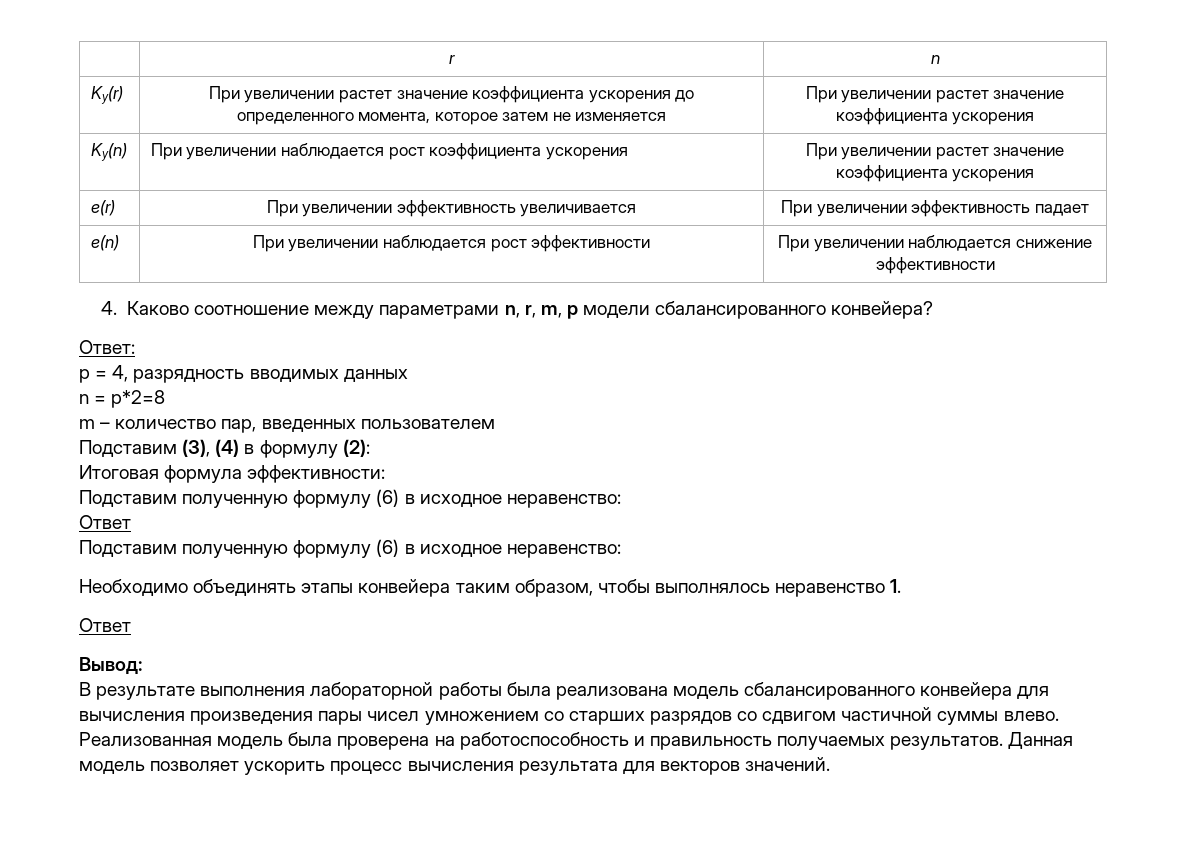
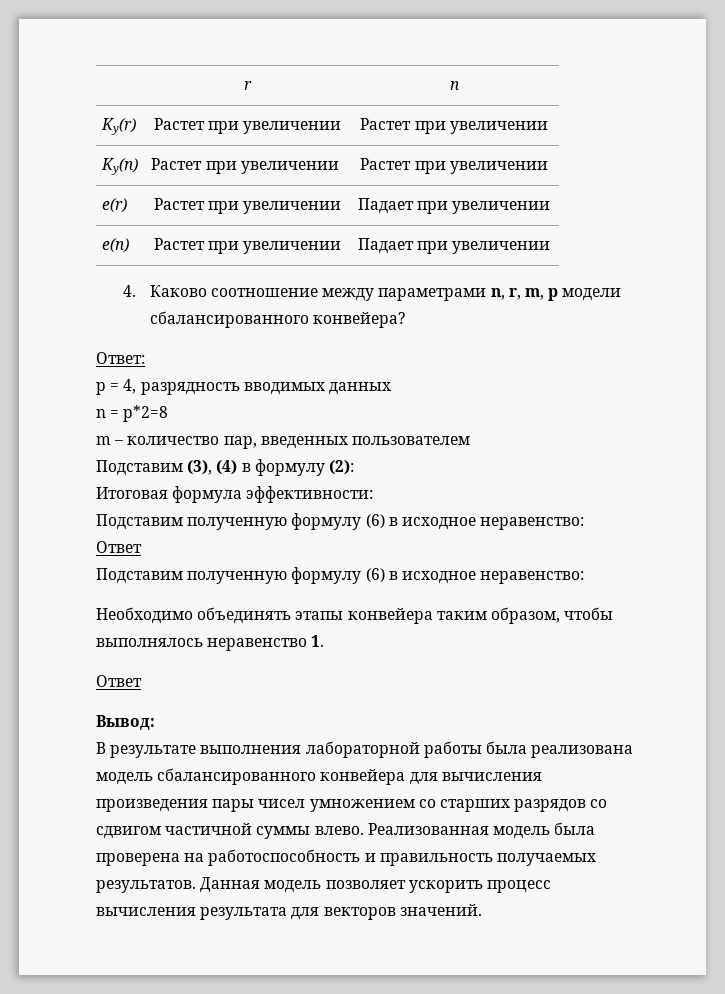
- Ky(r) | При увеличении растет значение коэффициента ускорения до определенного момента, которое затем не изменяется | При увеличении растет значение коэффициента ускорения
+ Ky(r) | Растет при увеличении | Растет при увеличении
- Ky(n) | При увеличении наблюдается рост коэффициента ускорения | При увеличении растет значение коэффициента ускорения
+ Ky(n) | Растет при увеличении | Растет при увеличении
- e(r) | При увеличении эффективность увеличивается | При увеличении эффективность падает
+ e(r) | Растет при увеличении | Падает при увеличении
- e(n) | При увеличении наблюдается рост эффективности | При увеличении наблюдается снижение эффективности
+ e(n) | Растет при увеличении | Падает при увеличении

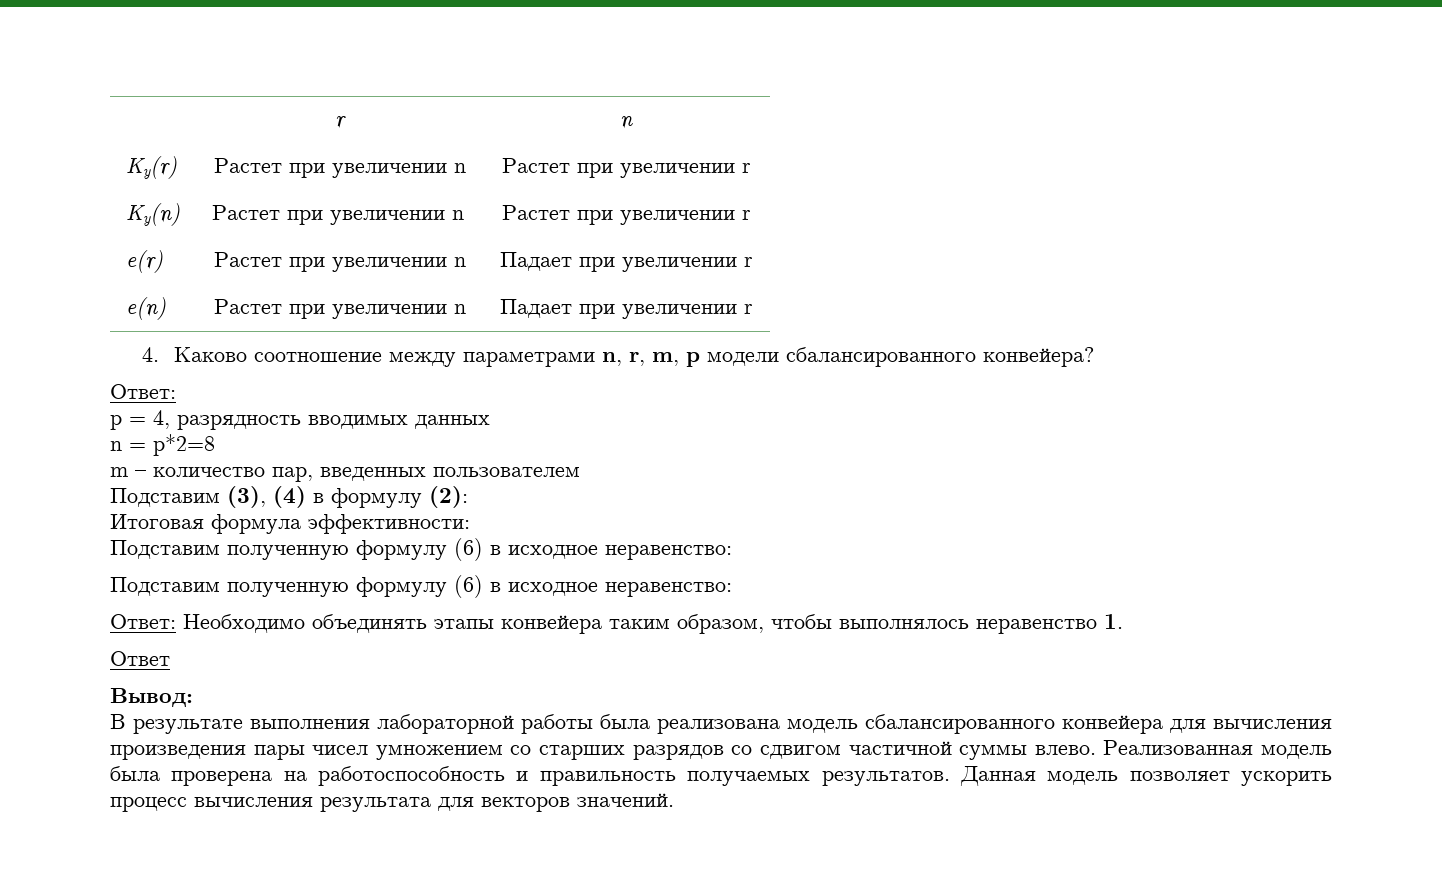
- Ky(r) | Растет при увеличении | Растет при увеличении
+ Ky(r) | Растет при увеличении n | Растет при увеличении r
- Ky(n) | Растет при увеличении | Растет при увеличении
+ Ky(n) | Растет при увеличении n | Растет при увеличении r
- e(r) | Растет при увеличении | Падает при увеличении
+ e(r) | Растет при увеличении n | Падает при увеличении r
- e(n) | Растет при увеличении | Падает при увеличении
+ e(n) | Растет при увеличении n | Падает при увеличении r
  Итоговая формула эффективности:
  Подставим полученную формулу (6) в исходное неравенство:
- Ответ
  Подставим полученную формулу (6) в исходное неравенство:
- Необходимо объединять этапы конвейера таким образом, чтобы выполнялось неравенство 1.
+ Ответ: Необходимо объединять этапы конвейера таким образом, чтобы выполнялось неравенство 1.

